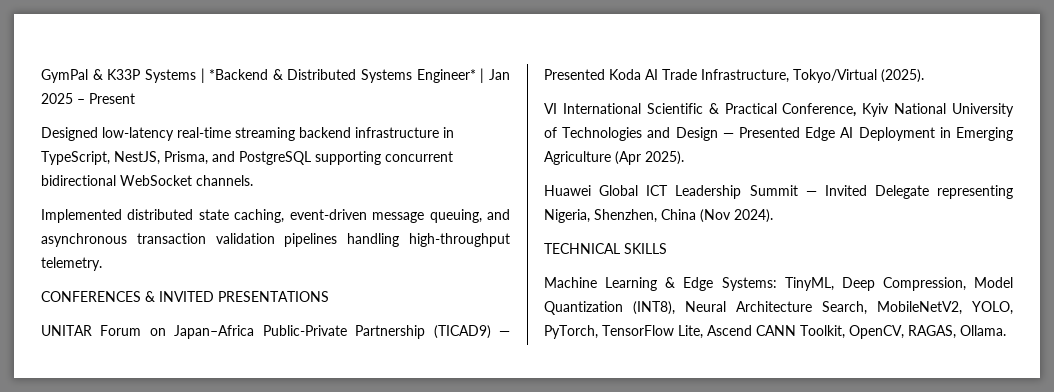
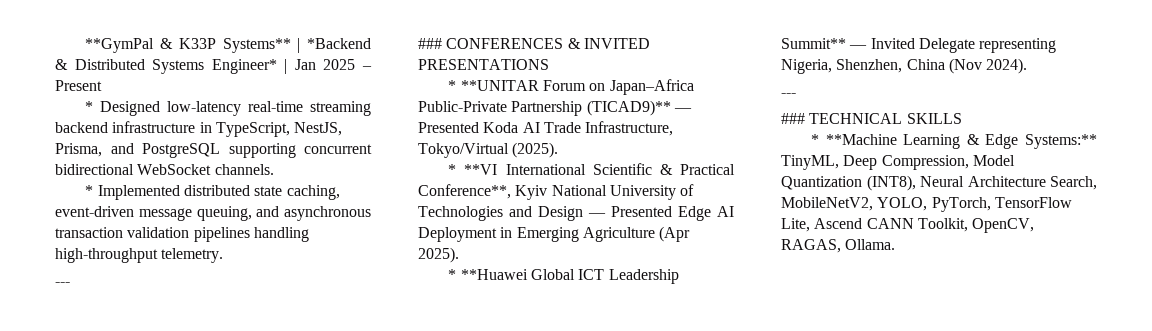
- GymPal & K33P Systems | *Backend & Distributed Systems Engineer* | Jan 2025 – Present
+ **GymPal & K33P Systems** | *Backend & Distributed Systems Engineer* | Jan 2025 – Present
- Designed low-latency real-time streaming backend infrastructure in TypeScript, NestJS, Prisma, and PostgreSQL supporting concurrent bidirectional WebSocket channels.
+ * Designed low-latency real-time streaming backend infrastructure in TypeScript, NestJS, Prisma, and PostgreSQL supporting concurrent bidirectional WebSocket channels.
- Implemented distributed state caching, event-driven message queuing, and asynchronous transaction validation pipelines handling high-throughput telemetry.
- CONFERENCES & INVITED PRESENTATIONS
+ * Implemented distributed state caching, event-driven message queuing, and asynchronous transaction validation pipelines handling high-throughput telemetry.
+ ---
+ ### CONFERENCES & INVITED PRESENTATIONS
- UNITAR Forum on Japan–Africa Public-Private Partnership (TICAD9) — Presented Koda AI Trade Infrastructure, Tokyo/Virtual (2025).
+ * **UNITAR Forum on Japan–Africa Public-Private Partnership (TICAD9)** — Presented Koda AI Trade Infrastructure, Tokyo/Virtual (2025).
- VI International Scientific & Practical Conference, Kyiv National University of Technologies and Design — Presented Edge AI Deployment in Emerging Agriculture (Apr 2025).
+ * **VI International Scientific & Practical Conference**, Kyiv National University of Technologies and Design — Presented Edge AI Deployment in Emerging Agriculture (Apr 2025).
- Huawei Global ICT Leadership Summit — Invited Delegate representing Nigeria, Shenzhen, China (Nov 2024).
- TECHNICAL SKILLS
+ * **Huawei Global ICT Leadership Summit** — Invited Delegate representing Nigeria, Shenzhen, China (Nov 2024).
+ ---
+ ### TECHNICAL SKILLS
- Machine Learning & Edge Systems: TinyML, Deep Compression, Model Quantization (INT8), Neural Architecture Search, MobileNetV2, YOLO, PyTorch, TensorFlow Lite, Ascend CANN Toolkit, OpenCV, RAGAS, Ollama.
+ * **Machine Learning & Edge Systems:** TinyML, Deep Compression, Model Quantization (INT8), Neural Architecture Search, MobileNetV2, YOLO, PyTorch, TensorFlow Lite, Ascend CANN Toolkit, OpenCV, RAGAS, Ollama.

